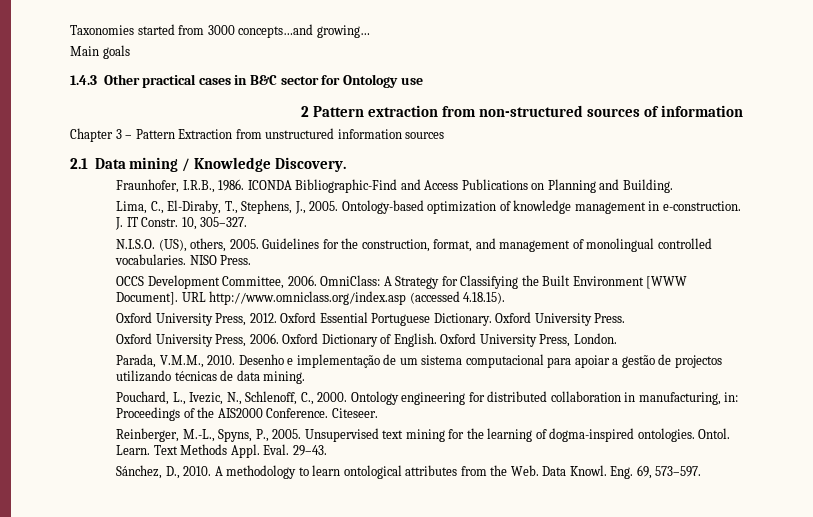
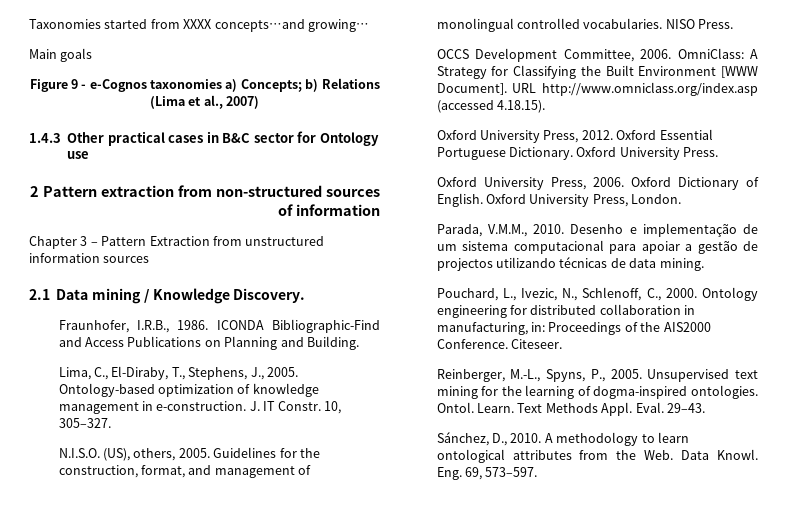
- Taxonomies started from 3000 concepts…and growing…
+ Taxonomies started from XXXX concepts…and growing…
+ Figure 9 - e-Cognos taxonomies a) Concepts; b) Relations (Lima et al., 2007)

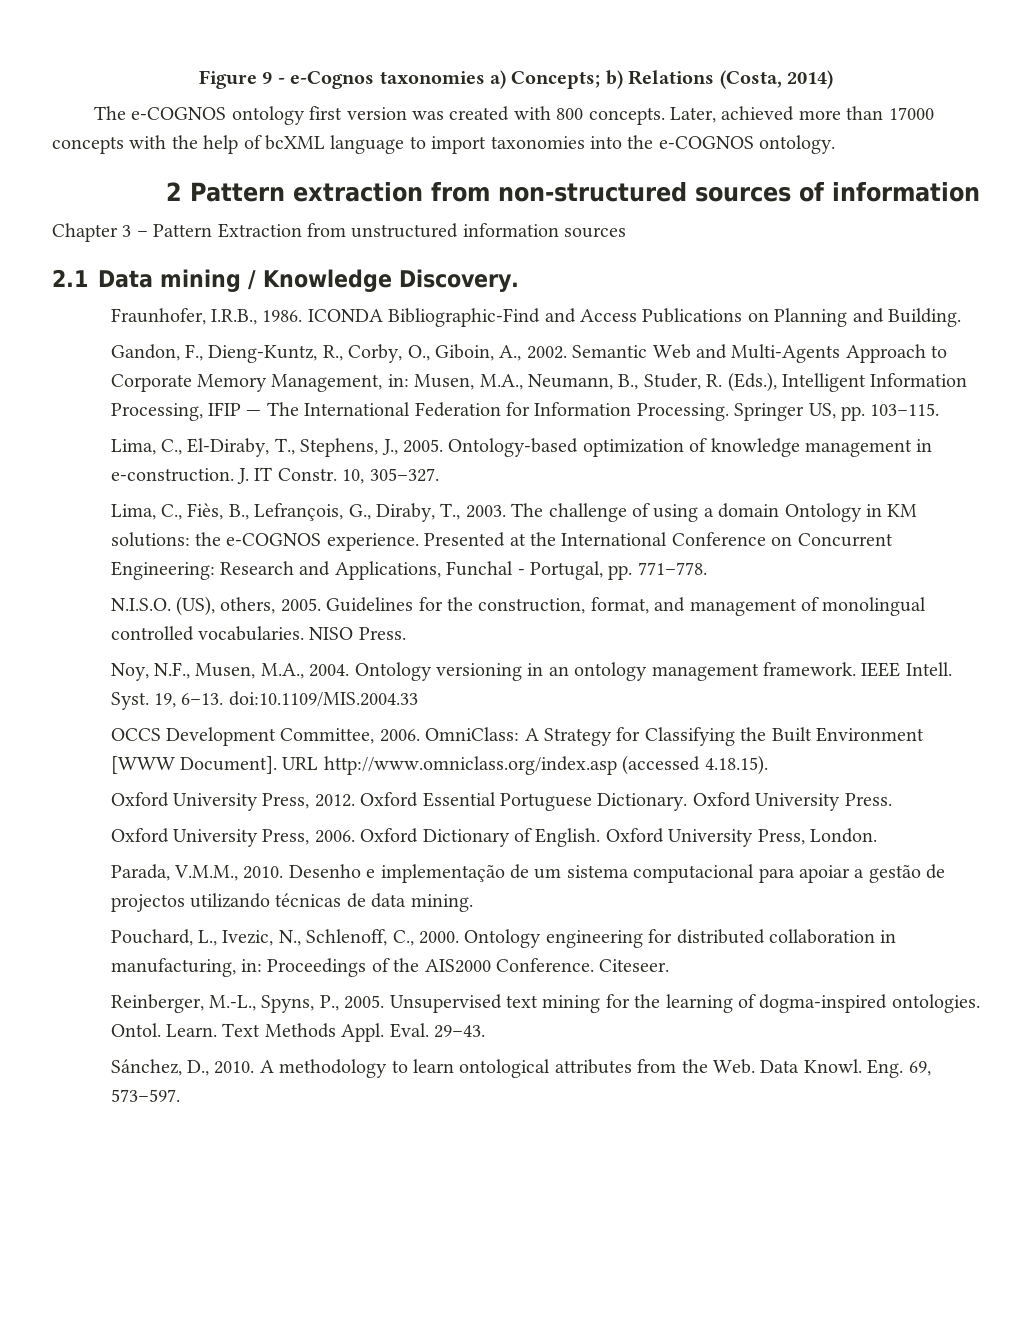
- Taxonomies started from XXXX concepts…and growing…
- Main goals
- Figure 9 - e-Cognos taxonomies a) Concepts; b) Relations (Lima et al., 2007)
- 1.4.3 Other practical cases in B&C sector for Ontology use
+ Figure 9 - e-Cognos taxonomies a) Concepts; b) Relations (Costa, 2014)
+ The e-COGNOS ontology first version was created with 800 concepts. Later, achieved more than 17000 concepts with the help of bcXML language to import taxonomies into the e-COGNOS ontology.
+ Gandon, F., Dieng-Kuntz, R., Corby, O., Giboin, A., 2002. Semantic Web and Multi-Agents Approach to Corporate Memory Management, in: Musen, M.A., Neumann, B., Studer, R. (Eds.), Intelligent Information Processing, IFIP — The International Federation for Information Processing. Springer US, pp. 103–115.
+ Lima, C., Fiès, B., Lefrançois, G., Diraby, T., 2003. The challenge of using a domain Ontology in KM solutions: the e-COGNOS experience. Presented at the International Conference on Concurrent Engineering: Research and Applications, Funchal - Portugal, pp. 771–778.
+ Noy, N.F., Musen, M.A., 2004. Ontology versioning in an ontology management framework. IEEE Intell. Syst. 19, 6–13. doi:10.1109/MIS.2004.33

